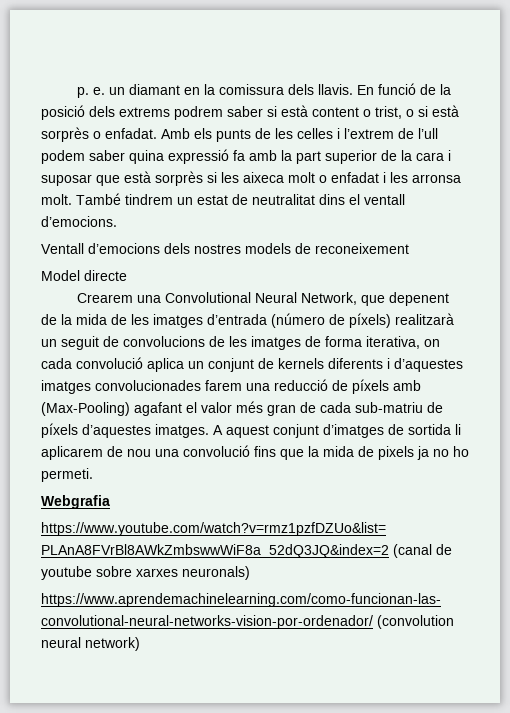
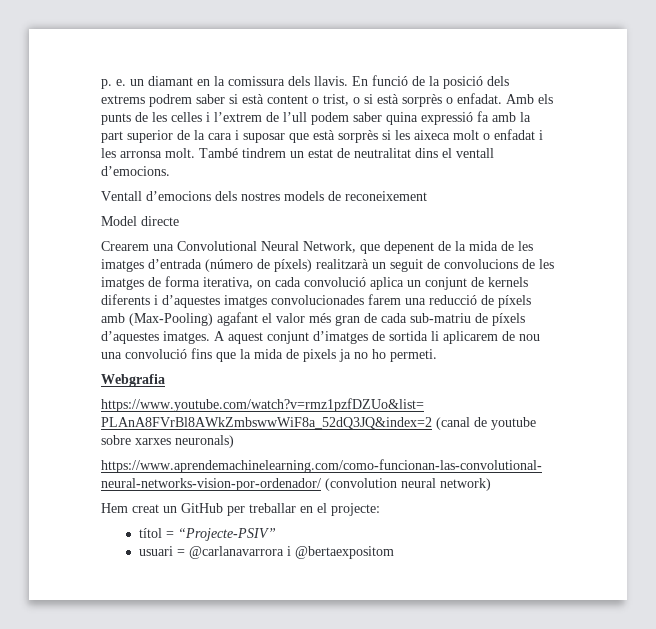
+ Hem creat un GitHub per treballar en el projecte:
+ títol = “Projecte-PSIV”
+ usuari = @carlanavarrora i @bertaexpositom

